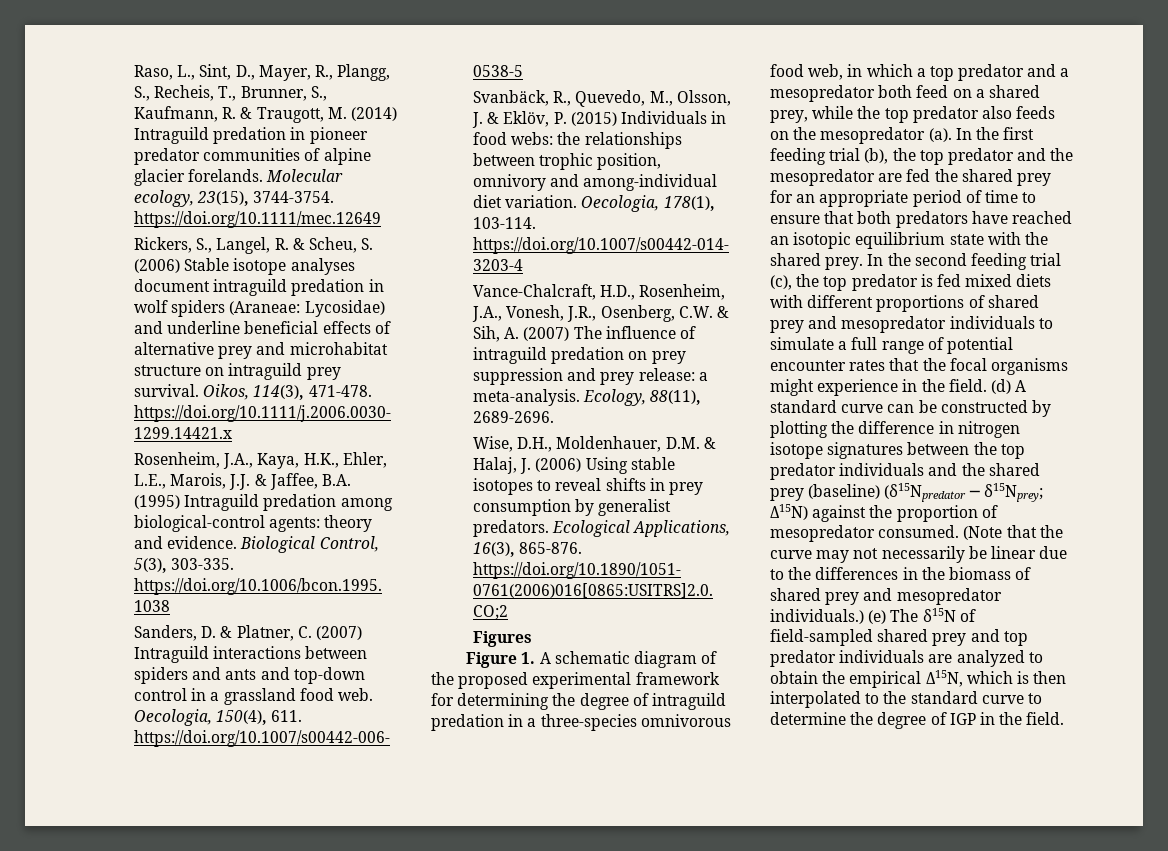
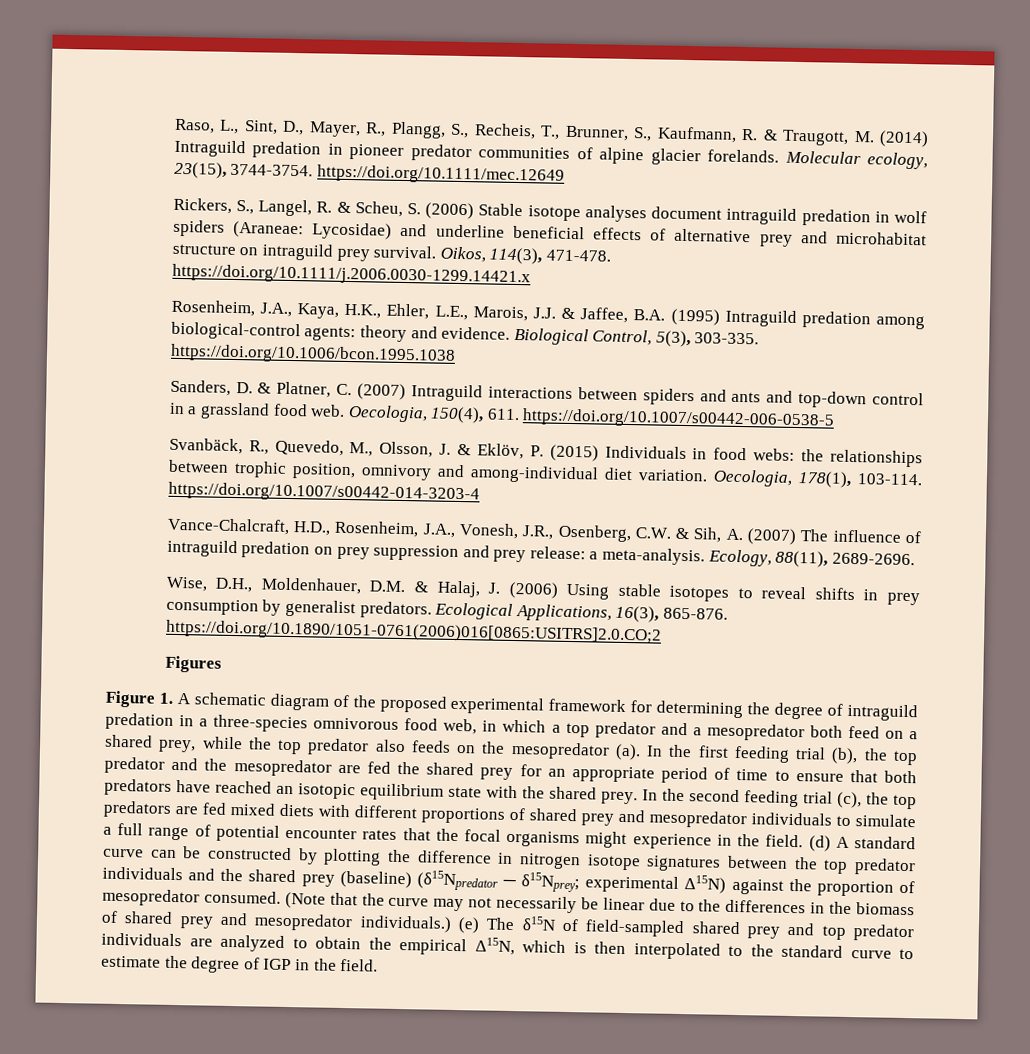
- In the second feeding trial (c), the top predator is fed mixed diets with different proportions of shared prey and mesopredator individuals to simulate a full range of potential encounter rates that the focal organisms might experience in the field.
+ In the second feeding trial (c), the top predators are fed mixed diets with different proportions of shared prey and mesopredator individuals to simulate a full range of potential encounter rates that the focal organisms might experience in the field.
- (d) A standard curve can be constructed by plotting the difference in nitrogen isotope signatures between the top predator individuals and the shared prey (baseline) (δ15Npredator ─ δ15Nprey; Δ15N) against the proportion of mesopredator consumed.
+ (d) A standard curve can be constructed by plotting the difference in nitrogen isotope signatures between the top predator individuals and the shared prey (baseline) (δ15Npredator ─ δ15Nprey; experimental Δ15N) against the proportion of mesopredator consumed.
- (e) The δ15N of field-sampled shared prey and top predator individuals are analyzed to obtain the empirical Δ15N, which is then interpolated to the standard curve to determine the degree of IGP in the field.
+ (e) The δ15N of field-sampled shared prey and top predator individuals are analyzed to obtain the empirical Δ15N, which is then interpolated to the standard curve to estimate the degree of IGP in the field.

